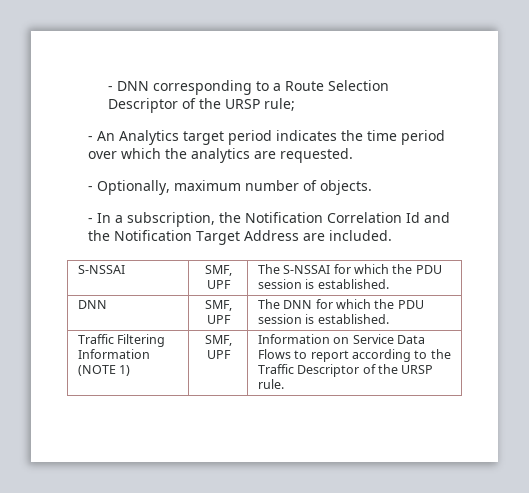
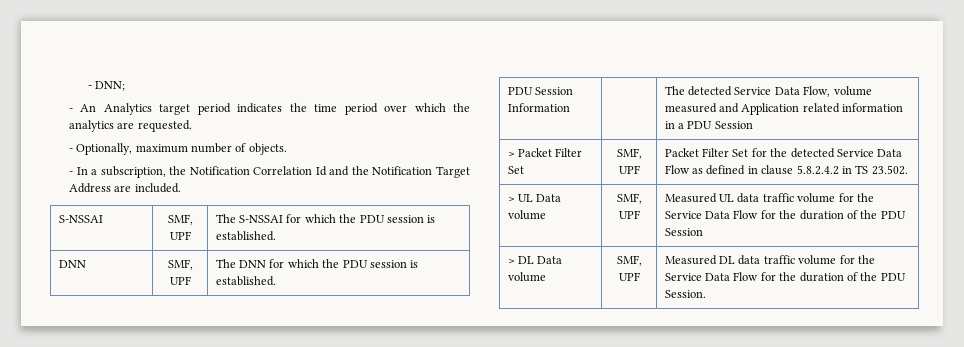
- - DNN corresponding to a Route Selection Descriptor of the URSP rule;
+ - DNN;
- Traffic Filtering Information (NOTE 1) | SMF, UPF | Information on Service Data Flows to report according to the Traffic Descriptor of the URSP rule.
+ PDU Session Information | | The detected Service Data Flow, volume measured and Application related information in a PDU Session
+ > Packet Filter Set | SMF, UPF | Packet Filter Set for the detected Service Data Flow as defined in clause 5.8.2.4.2 in TS 23.502.
+ > UL Data volume | SMF, UPF | Measured UL data traffic volume for the Service Data Flow for the duration of the PDU Session
+ > DL Data volume | SMF, UPF | Measured DL data traffic volume for the Service Data Flow for the duration of the PDU Session.

